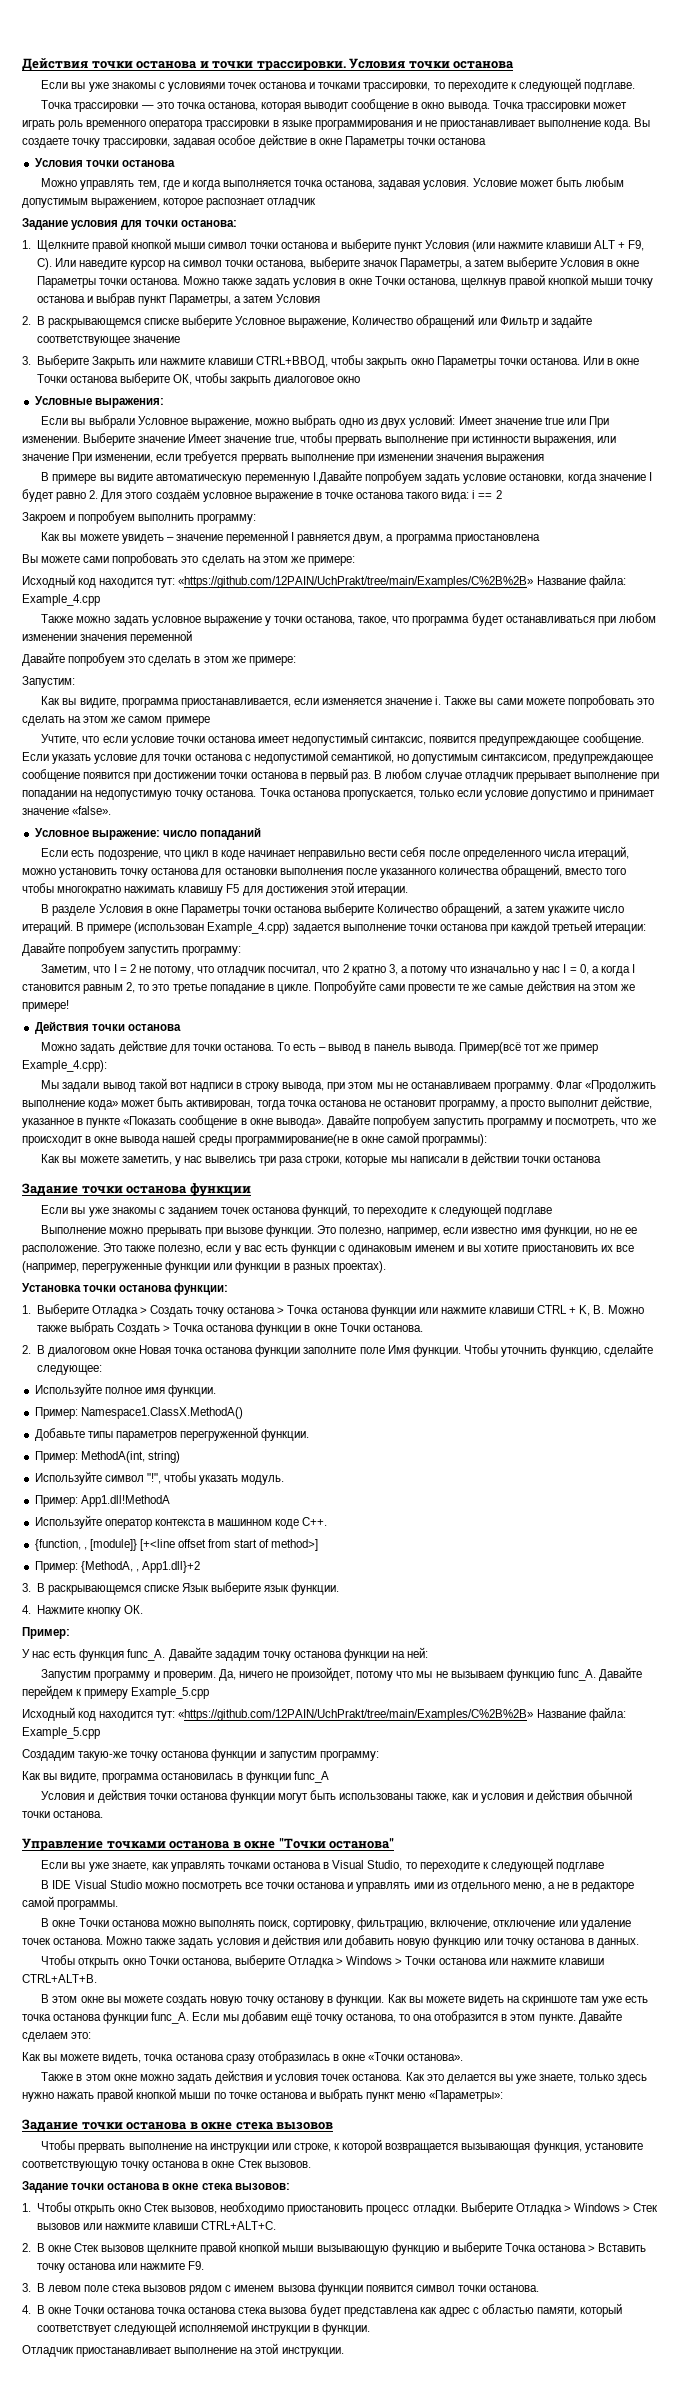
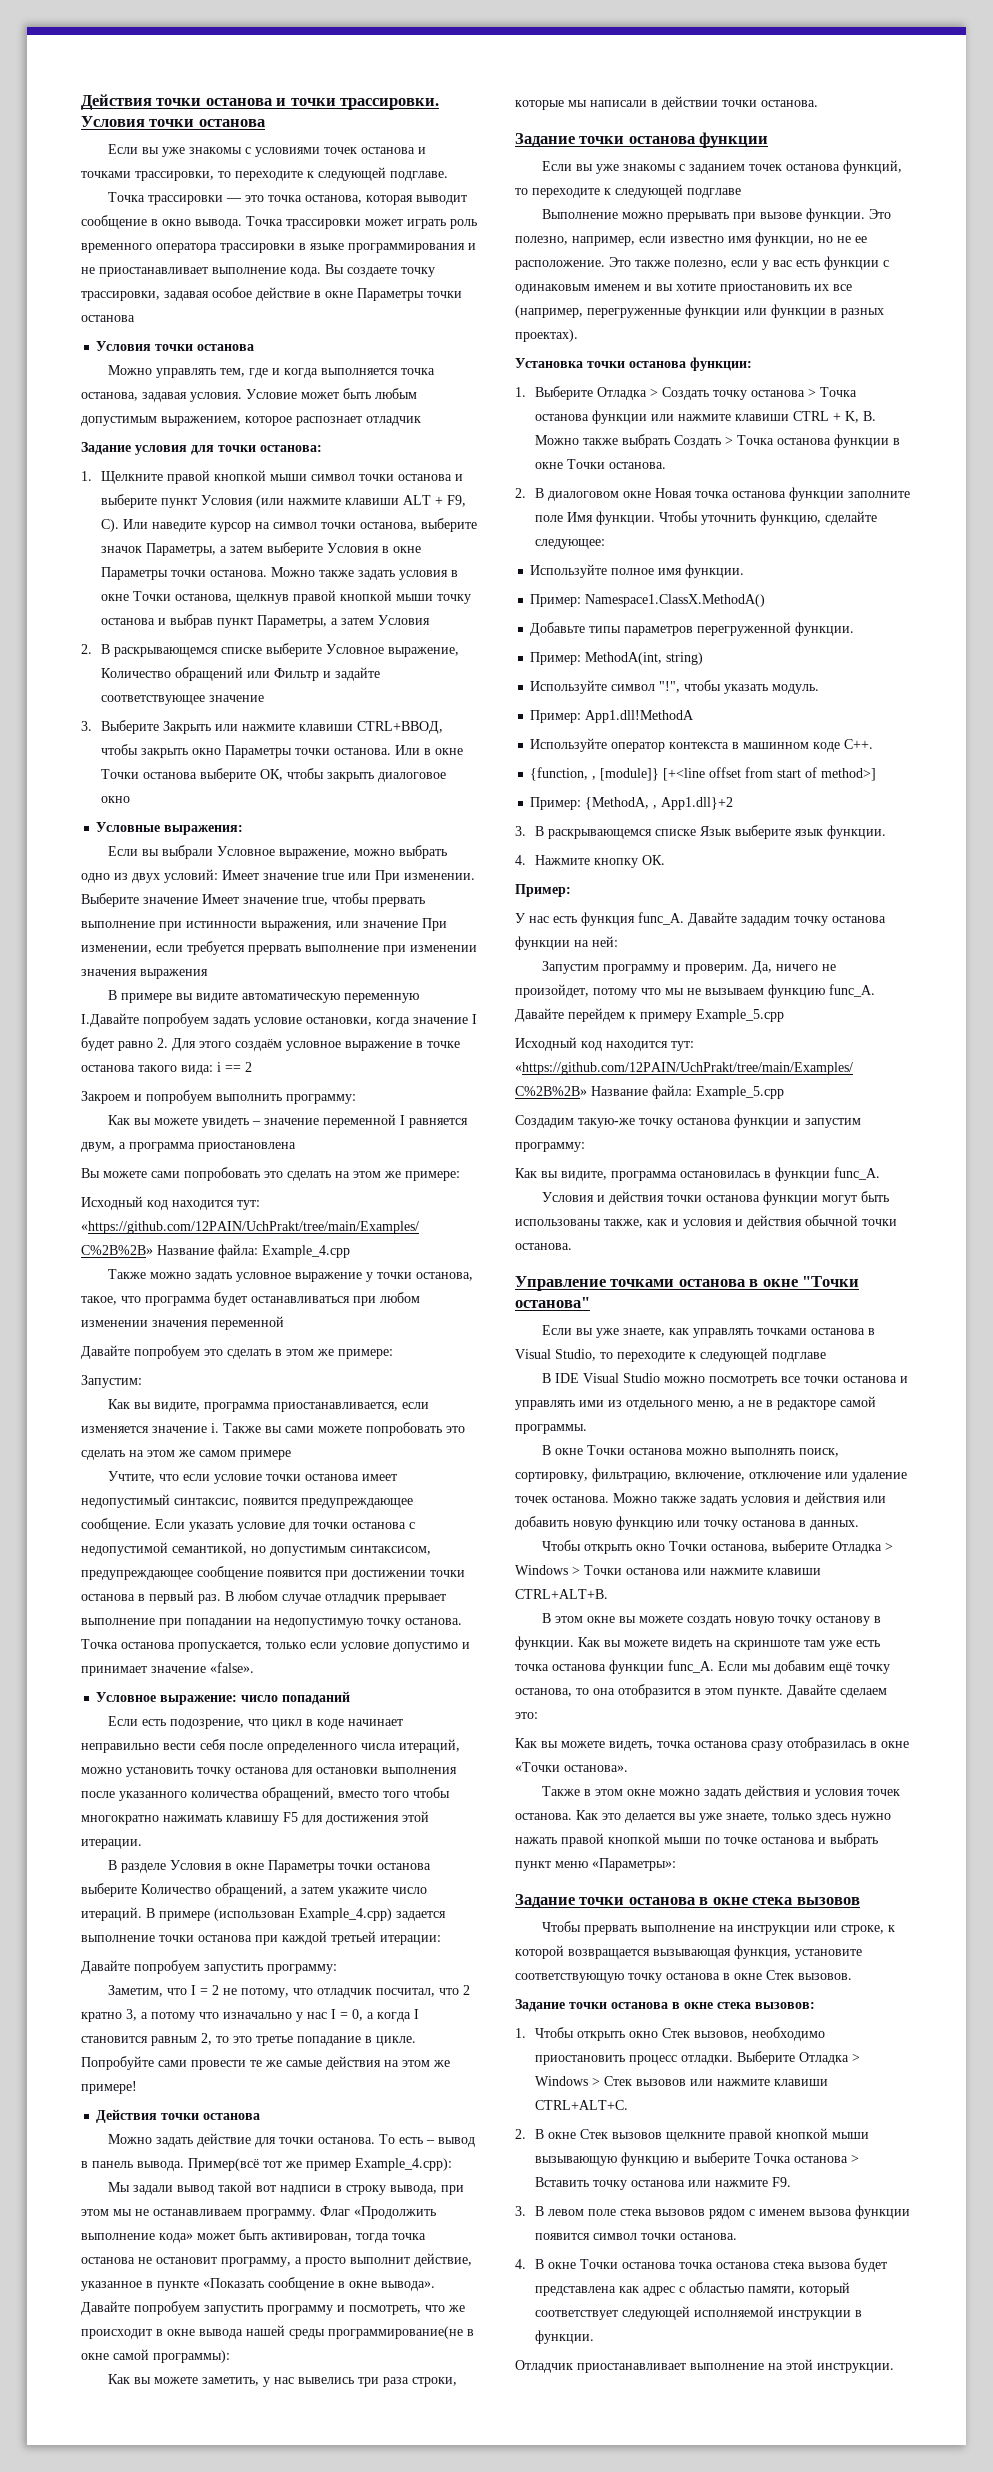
- Как вы можете заметить, у нас вывелись три раза строки, которые мы написали в действии точки останова
+ Как вы можете заметить, у нас вывелись три раза строки, которые мы написали в действии точки останова.
- Как вы видите, программа остановилась в функции func_A
+ Как вы видите, программа остановилась в функции func_A.

